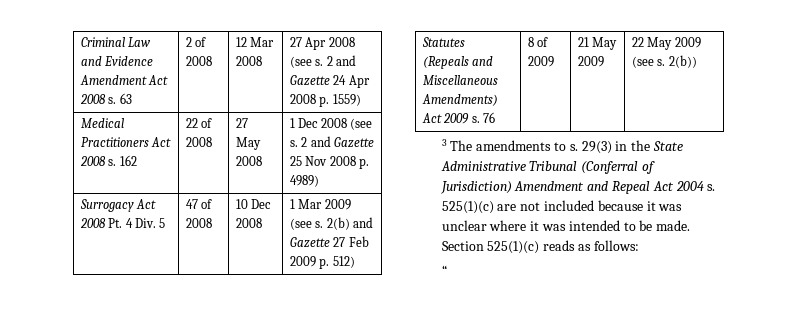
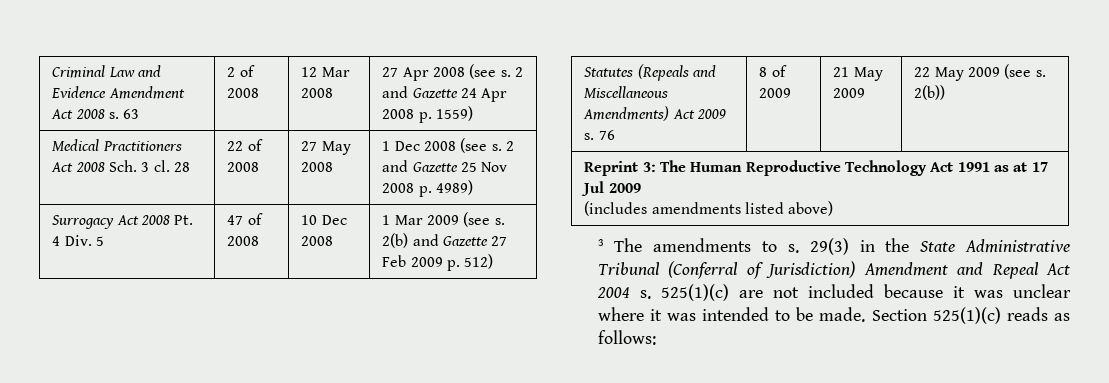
- Medical Practitioners Act 2008 s. 162 | 22 of 2008 | 27 May 2008 | 1 Dec 2008 (see s. 2 and Gazette 25 Nov 2008 p. 4989)
+ Medical Practitioners Act 2008 Sch. 3 cl. 28 | 22 of 2008 | 27 May 2008 | 1 Dec 2008 (see s. 2 and Gazette 25 Nov 2008 p. 4989)
+ Reprint 3: The Human Reproductive Technology Act 1991 as at 17 Jul 2009
+ (includes amendments listed above)
- “

